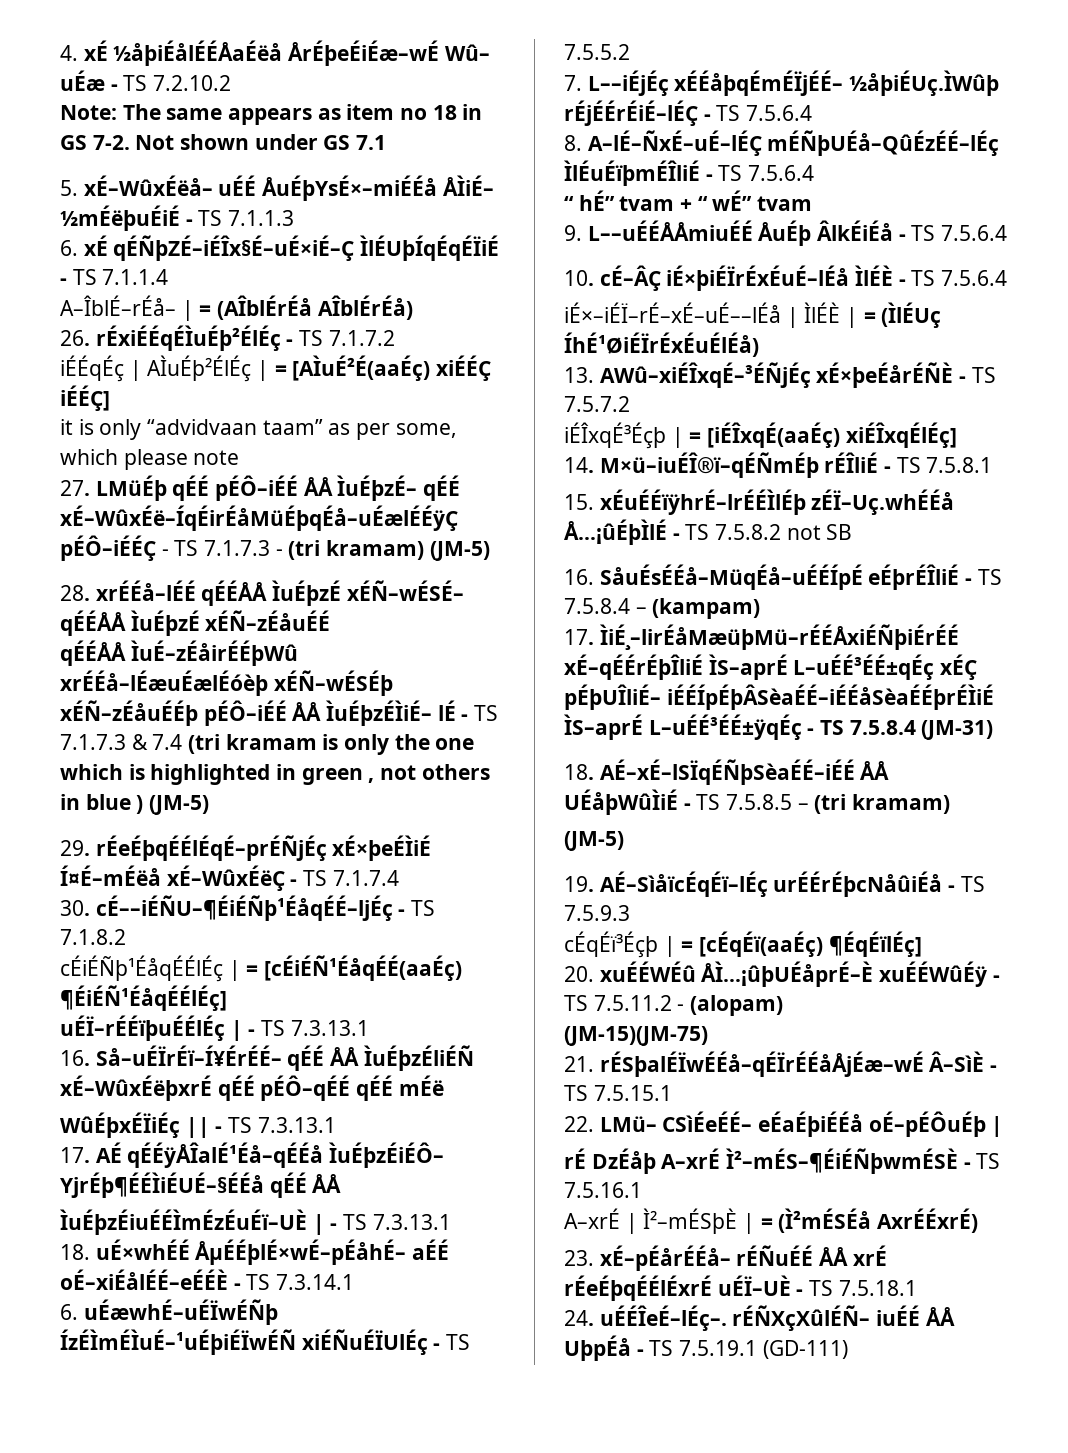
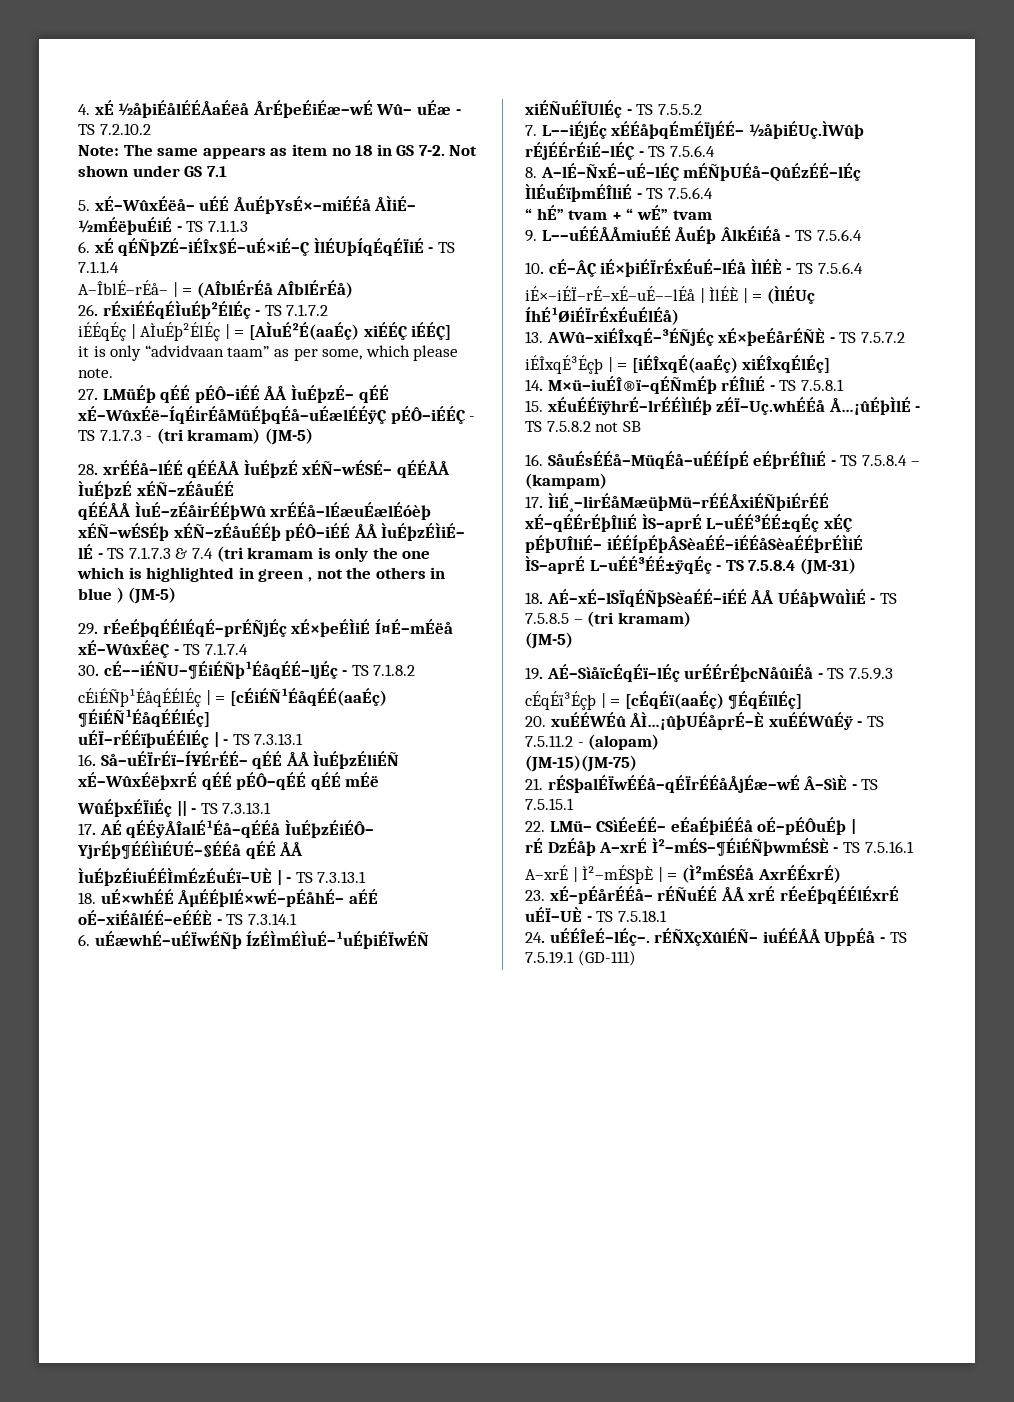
- it is only “advidvaan taam” as per some, which please note
+ it is only “advidvaan taam” as per some, which please note.
- qÉÉÅÅ ÌuÉ–zÉåirÉÉþWû xrÉÉå–lÉæuÉælÉóèþ xÉÑ–wÉSÉþ xÉÑ–zÉåuÉÉþ pÉÔ–iÉÉ ÅÅ ÌuÉþzÉÌiÉ– lÉ - TS 7.1.7.3 & 7.4 (tri kramam is only the one which is highlighted in green , not others in blue ) (JM-5)
+ qÉÉÅÅ ÌuÉ–zÉåirÉÉþWû xrÉÉå–lÉæuÉælÉóèþ xÉÑ–wÉSÉþ xÉÑ–zÉåuÉÉþ pÉÔ–iÉÉ ÅÅ ÌuÉþzÉÌiÉ– lÉ - TS 7.1.7.3 & 7.4 (tri kramam is only the one which is highlighted in green , not the others in blue ) (JM-5)
- 24. uÉÉÎeÉ–lÉç–. rÉÑXçXûlÉÑ– iuÉÉ ÅÅ UþpÉå - TS 7.5.19.1 (GD-111)
+ 24. uÉÉÎeÉ–lÉç–. rÉÑXçXûlÉÑ– iuÉÉÅÅ UþpÉå - TS 7.5.19.1 (GD-111)

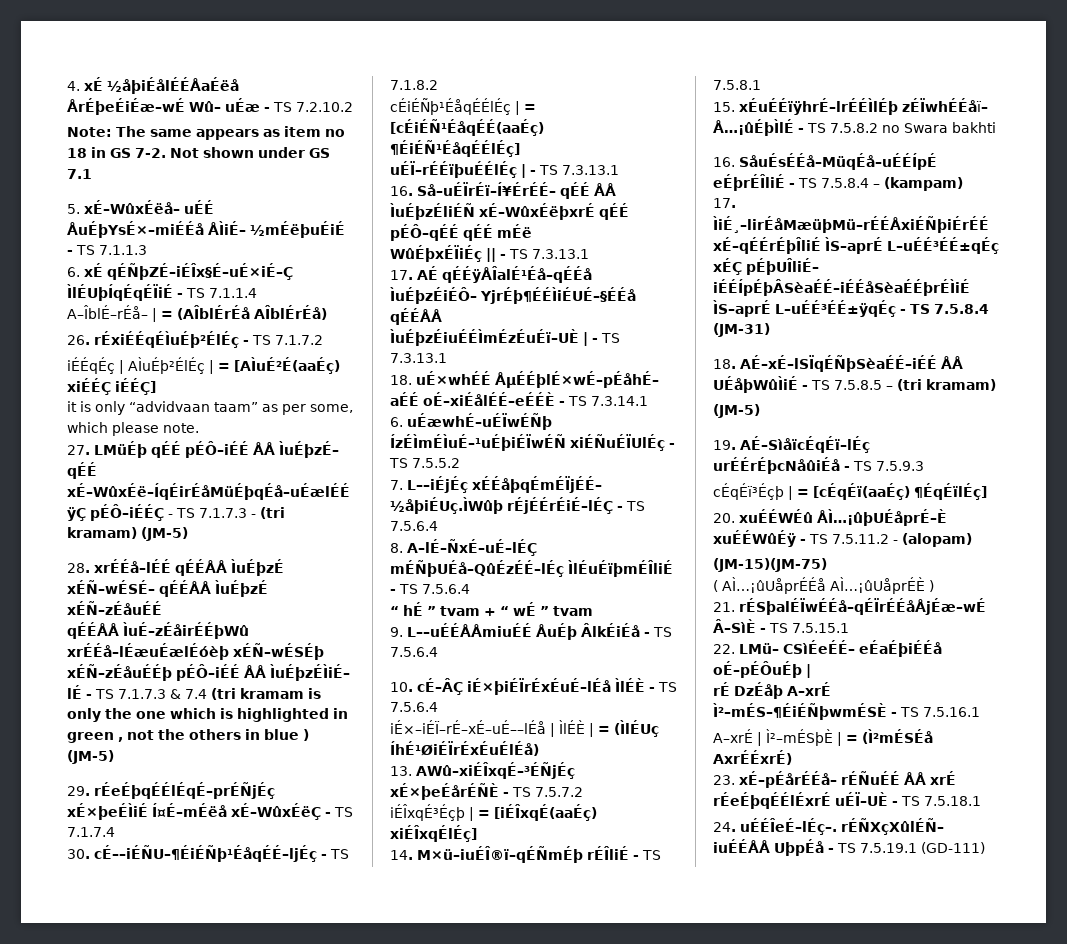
- 17. AÉ qÉÉÿÅÎalÉ¹Éå–qÉÉå ÌuÉþzÉiÉÔ– YjrÉþ¶ÉÉÌiÉUÉ–§ÉÉå qÉÉ ÅÅ
+ 17. AÉ qÉÉÿÅÎalÉ¹Éå–qÉÉå ÌuÉþzÉiÉÔ– YjrÉþ¶ÉÉÌiÉUÉ–§ÉÉå qÉÉÅÅ
- “ hÉ” tvam + “ wÉ” tvam
+ “ hÉ ” tvam + “ wÉ ” tvam
- 15. xÉuÉÉïÿhrÉ–lrÉÉÌlÉþ zÉÏ–Uç.whÉÉå Å…¡ûÉþÌlÉ - TS 7.5.8.2 not SB
+ 15. xÉuÉÉïÿhrÉ–lrÉÉÌlÉþ zÉÏwhÉÉåï– Å…¡ûÉþÌlÉ - TS 7.5.8.2 no Swara bakhti
+ ( AÌ…¡ûUåprÉÉå AÌ…¡ûUåprÉÈ )

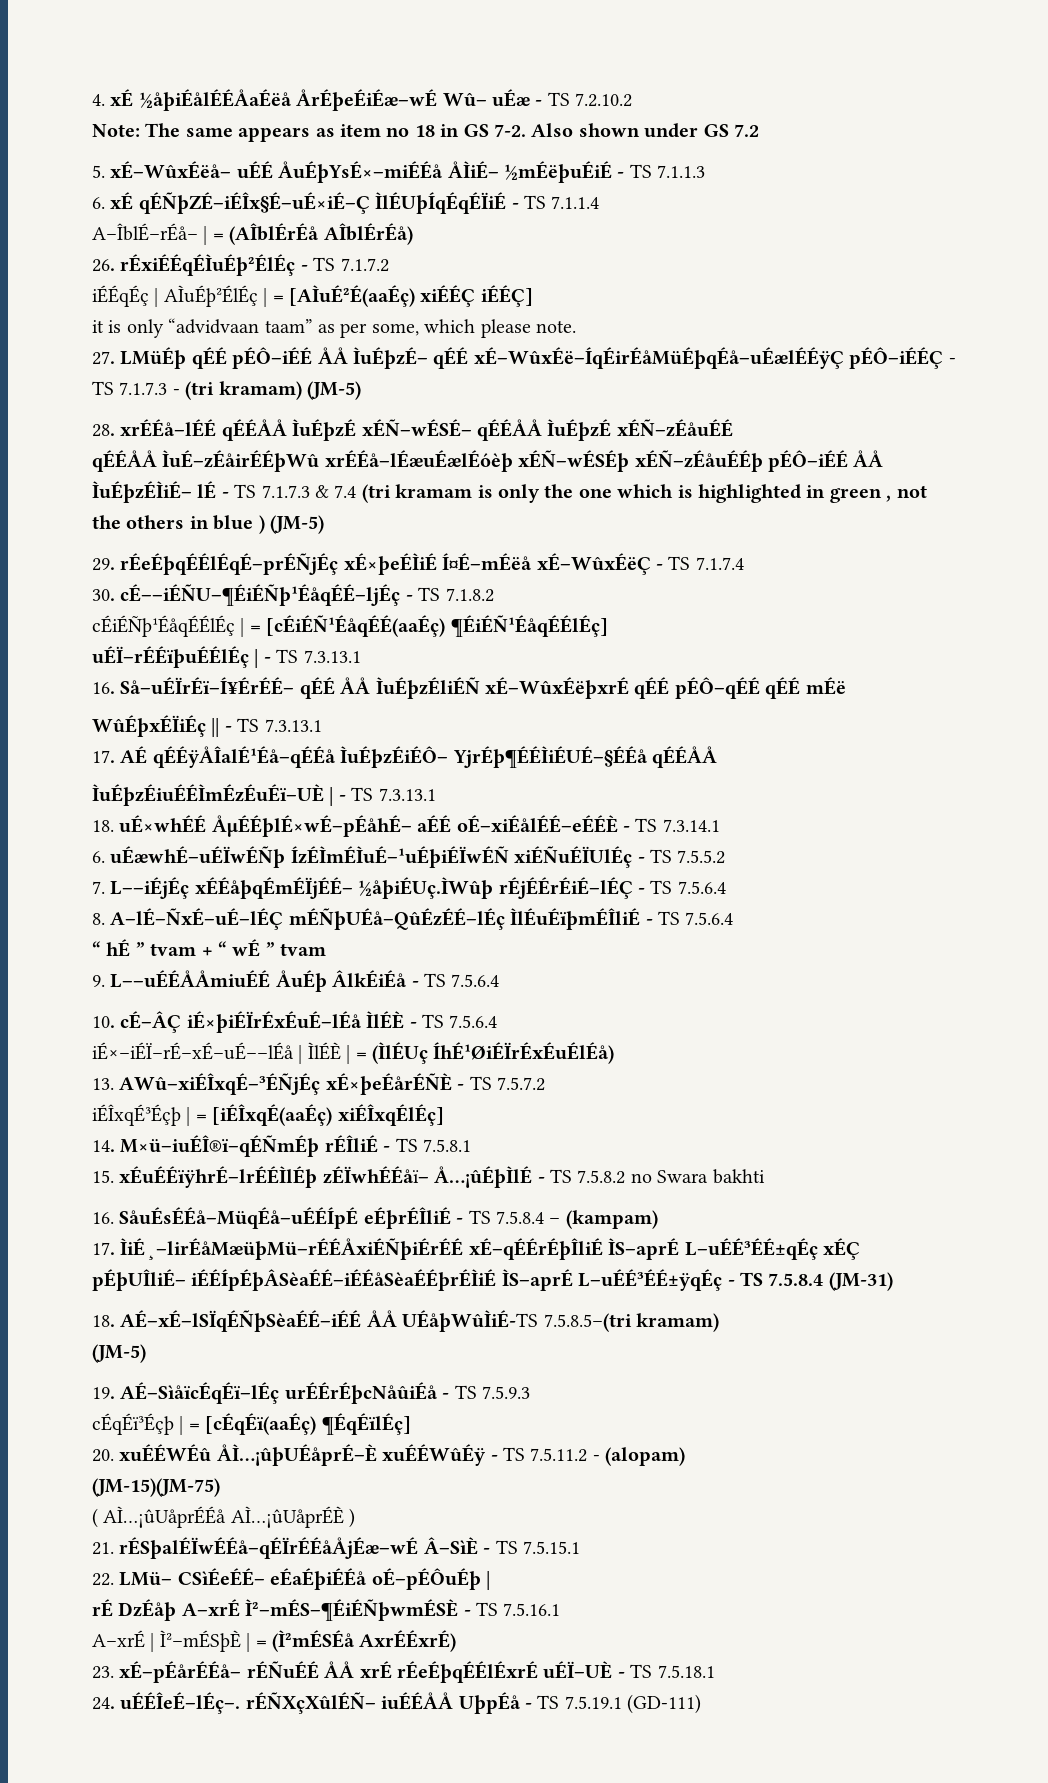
- Not shown under GS 7.1
+ Also shown under GS 7.2
- 18. AÉ–xÉ–lSÏqÉÑþSèaÉÉ–iÉÉ ÅÅ UÉåþWûÌiÉ - TS 7.5.8.5 – (tri kramam)
+ 18. AÉ–xÉ–lSÏqÉÑþSèaÉÉ–iÉÉ ÅÅ UÉåþWûÌiÉ-TS 7.5.8.5–(tri kramam)

